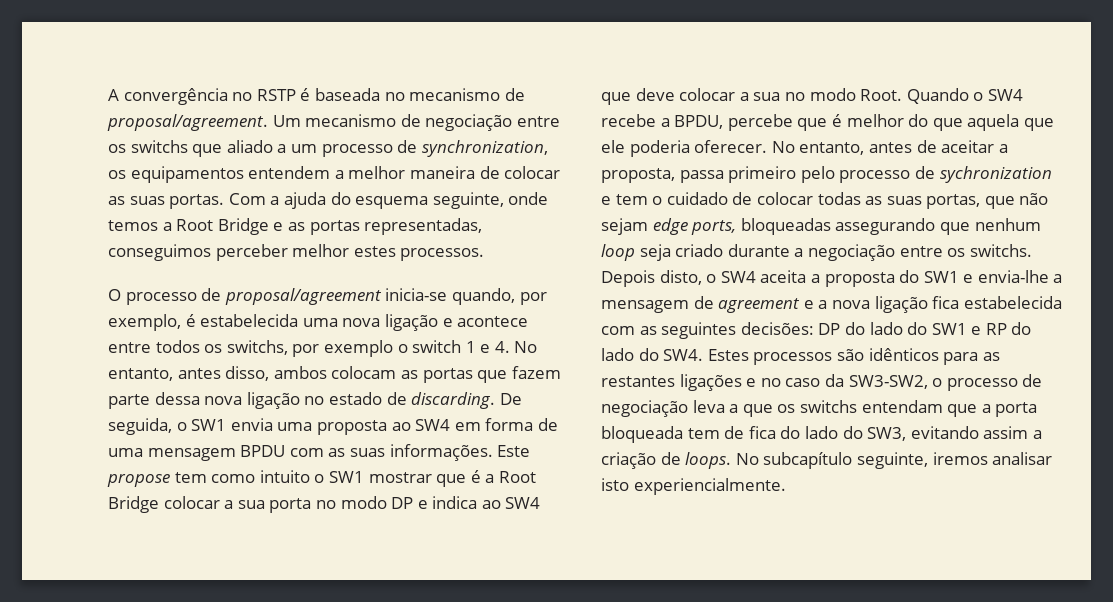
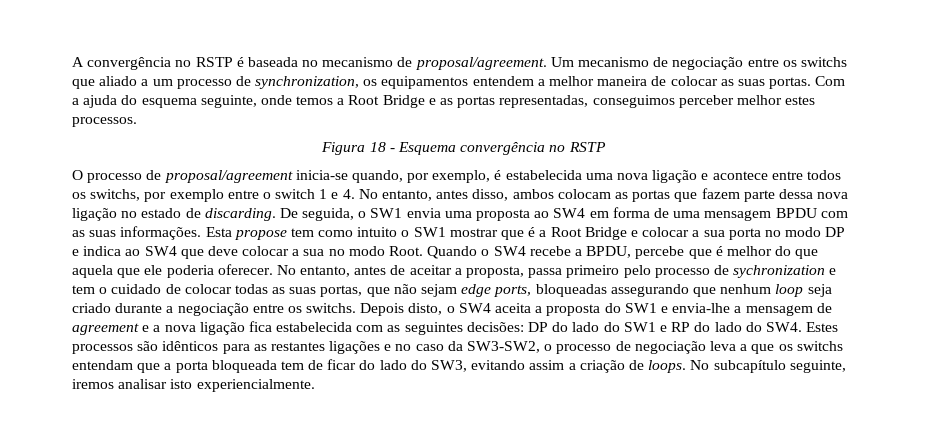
+ Figura 18 - Esquema convergência no RSTP
- O processo de proposal/agreement inicia-se quando, por exemplo, é estabelecida uma nova ligação e acontece entre todos os switchs, por exemplo o switch 1 e 4. No entanto, antes disso, ambos colocam as portas que fazem parte dessa nova ligação no estado de discarding.
+ O processo de proposal/agreement inicia-se quando, por exemplo, é estabelecida uma nova ligação e acontece entre todos os switchs, por exemplo entre o switch 1 e 4. No entanto, antes disso, ambos colocam as portas que fazem parte dessa nova ligação no estado de discarding.
- Este propose tem como intuito o SW1 mostrar que é a Root Bridge colocar a sua porta no modo DP e indica ao SW4 que deve colocar a sua no modo Root.
+ Esta propose tem como intuito o SW1 mostrar que é a Root Bridge e colocar a sua porta no modo DP e indica ao SW4 que deve colocar a sua no modo Root.
- DP do lado do SW1 e RP do lado do SW4. Estes processos são idênticos para as restantes ligações e no caso da SW3-SW2, o processo de negociação leva a que os switchs entendam que a porta bloqueada tem de fica do lado do SW3, evitando assim a criação de loops.
+ DP do lado do SW1 e RP do lado do SW4. Estes processos são idênticos para as restantes ligações e no caso da SW3-SW2, o processo de negociação leva a que os switchs entendam que a porta bloqueada tem de ficar do lado do SW3, evitando assim a criação de loops.

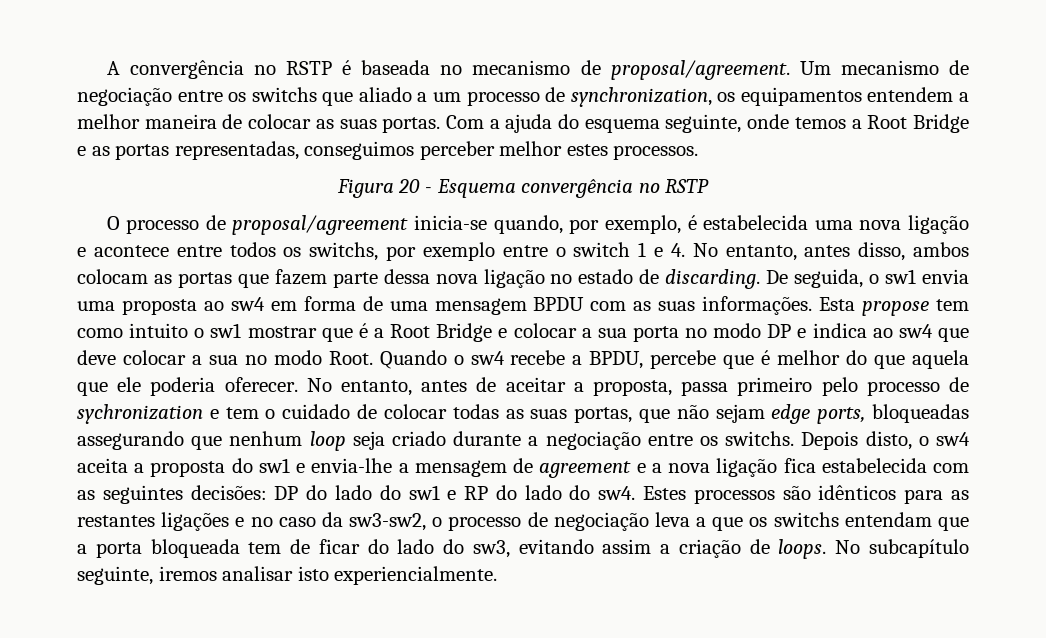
- Figura 18 - Esquema convergência no RSTP
+ Figura 20 - Esquema convergência no RSTP
- De seguida, o SW1 envia uma proposta ao SW4 em forma de uma mensagem BPDU com as suas informações.
+ De seguida, o sw1 envia uma proposta ao sw4 em forma de uma mensagem BPDU com as suas informações.
- Esta propose tem como intuito o SW1 mostrar que é a Root Bridge e colocar a sua porta no modo DP e indica ao SW4 que deve colocar a sua no modo Root.
+ Esta propose tem como intuito o sw1 mostrar que é a Root Bridge e colocar a sua porta no modo DP e indica ao sw4 que deve colocar a sua no modo Root.
- Quando o SW4 recebe a BPDU, percebe que é melhor do que aquela que ele poderia oferecer.
+ Quando o sw4 recebe a BPDU, percebe que é melhor do que aquela que ele poderia oferecer.
- Depois disto, o SW4 aceita a proposta do SW1 e envia-lhe a mensagem de agreement e a nova ligação fica estabelecida com as seguintes decisões:
+ Depois disto, o sw4 aceita a proposta do sw1 e envia-lhe a mensagem de agreement e a nova ligação fica estabelecida com as seguintes decisões:
- DP do lado do SW1 e RP do lado do SW4. Estes processos são idênticos para as restantes ligações e no caso da SW3-SW2, o processo de negociação leva a que os switchs entendam que a porta bloqueada tem de ficar do lado do SW3, evitando assim a criação de loops.
+ DP do lado do sw1 e RP do lado do sw4. Estes processos são idênticos para as restantes ligações e no caso da sw3-sw2, o processo de negociação leva a que os switchs entendam que a porta bloqueada tem de ficar do lado do sw3, evitando assim a criação de loops.

